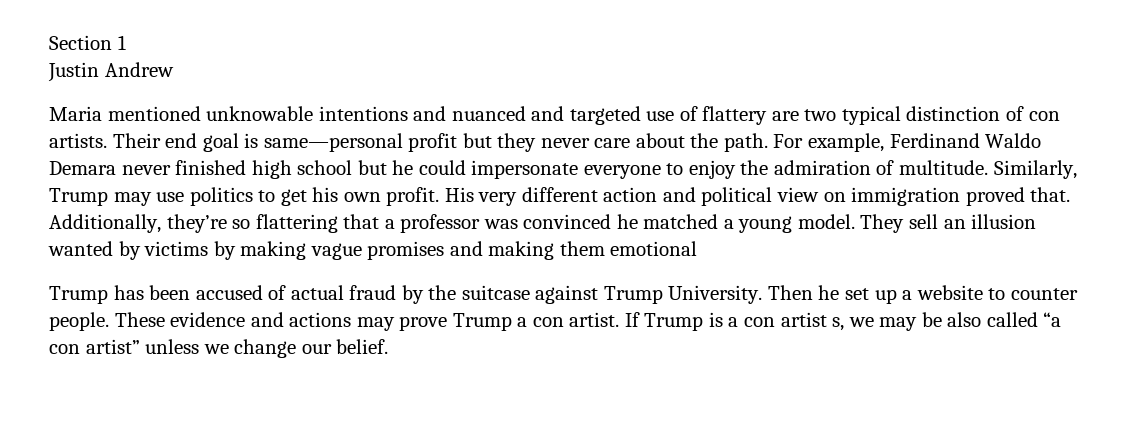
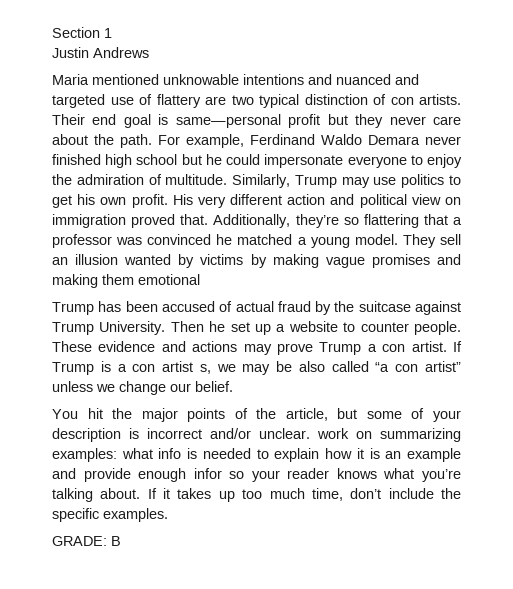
- Justin Andrew
+ Justin Andrews
+ You hit the major points of the article, but some of your description is incorrect and/or unclear. work on summarizing examples: what info is needed to explain how it is an example and provide enough infor so your reader knows what you’re talking about. If it takes up too much time, don’t include the specific examples.
+ GRADE: B

